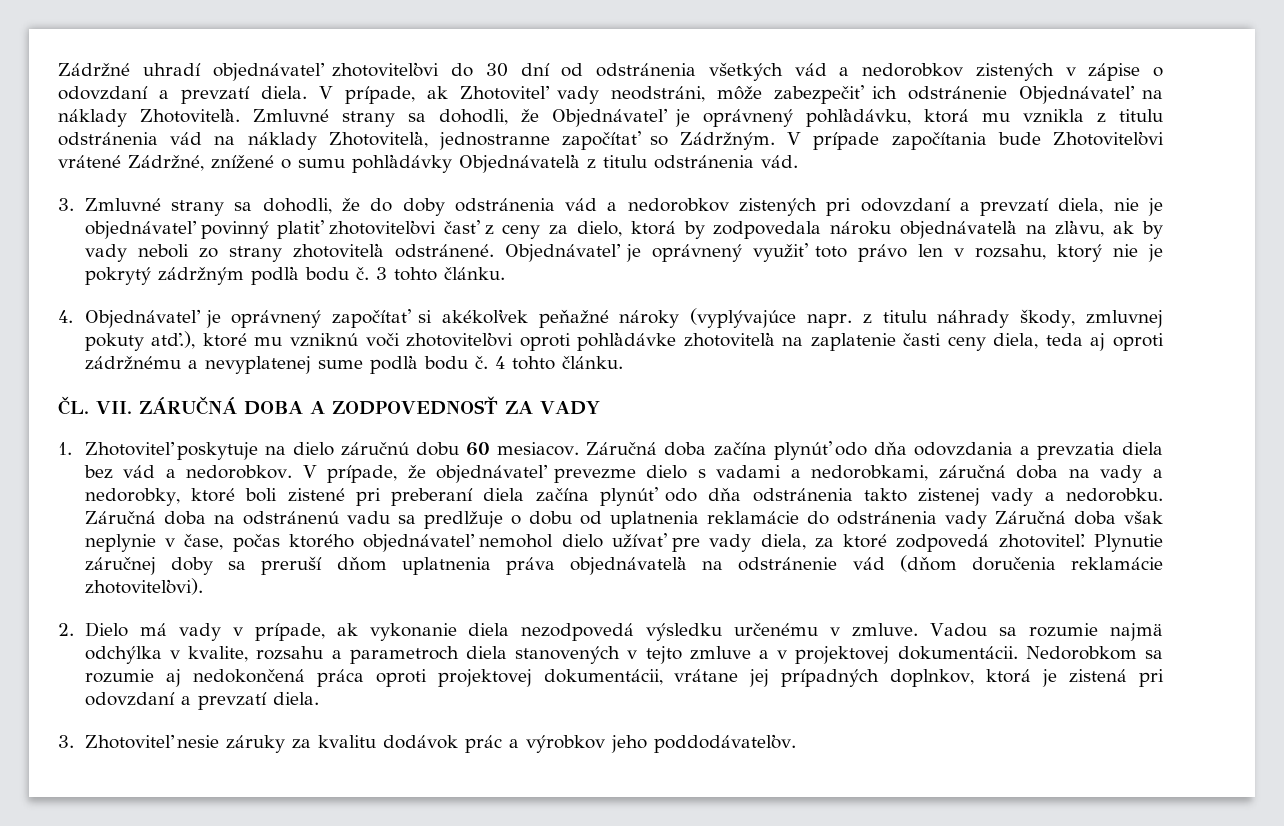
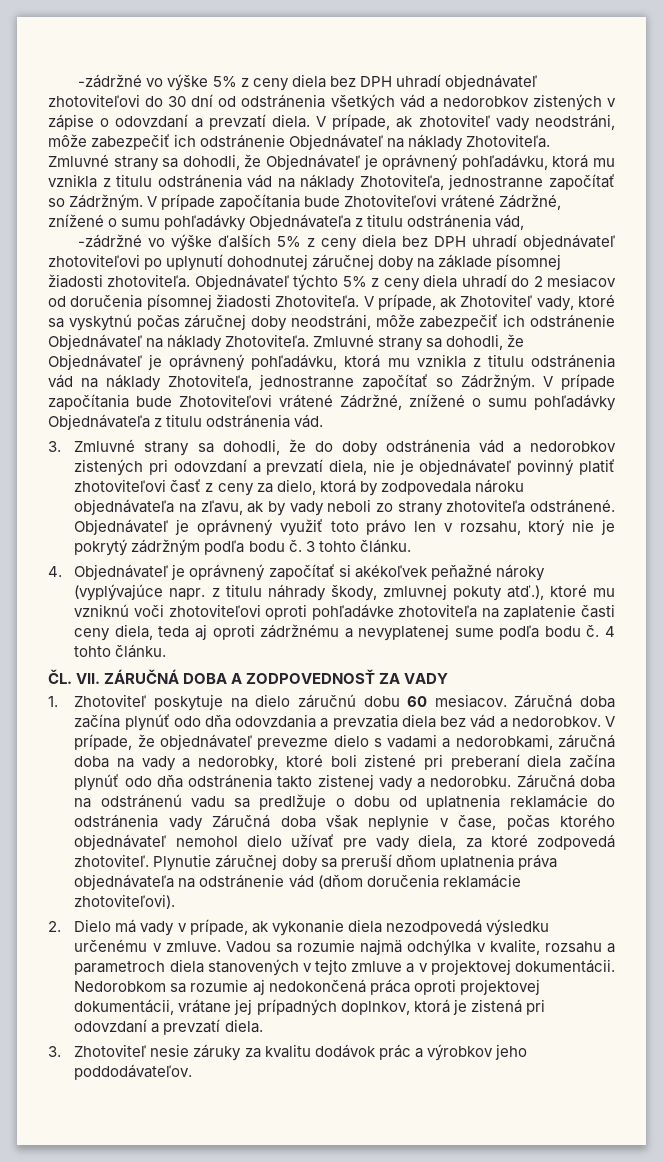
- Zádržné uhradí objednávateľ zhotoviteľovi do 30 dní od odstránenia všetkých vád a nedorobkov zistených v zápise o odovzdaní a prevzatí diela.
+ -zádržné vo výške 5% z ceny diela bez DPH uhradí objednávateľ zhotoviteľovi do 30 dní od odstránenia všetkých vád a nedorobkov zistených v zápise o odovzdaní a prevzatí diela.
- V prípade, ak Zhotoviteľ vady neodstráni, môže zabezpečiť ich odstránenie Objednávateľ na náklady Zhotoviteľa.
+ V prípade, ak zhotoviteľ vady neodstráni, môže zabezpečiť ich odstránenie Objednávateľ na náklady Zhotoviteľa. Zmluvné strany sa dohodli, že Objednávateľ je oprávnený pohľadávku, ktorá mu vznikla z titulu odstránenia vád na náklady Zhotoviteľa, jednostranne započítať so Zádržným. V prípade započítania bude Zhotoviteľovi vrátené Zádržné, znížené o sumu pohľadávky Objednávateľa z titulu odstránenia vád,
+ -zádržné vo výške ďalších 5% z ceny diela bez DPH uhradí objednávateľ zhotoviteľovi po uplynutí dohodnutej záručnej doby na základe písomnej žiadosti zhotoviteľa. Objednávateľ týchto 5% z ceny diela uhradí do 2 mesiacov od doručenia písomnej žiadosti Zhotoviteľa. V prípade, ak Zhotoviteľ vady, ktoré sa vyskytnú počas záručnej doby neodstráni, môže zabezpečiť ich odstránenie Objednávateľ na náklady Zhotoviteľa.

